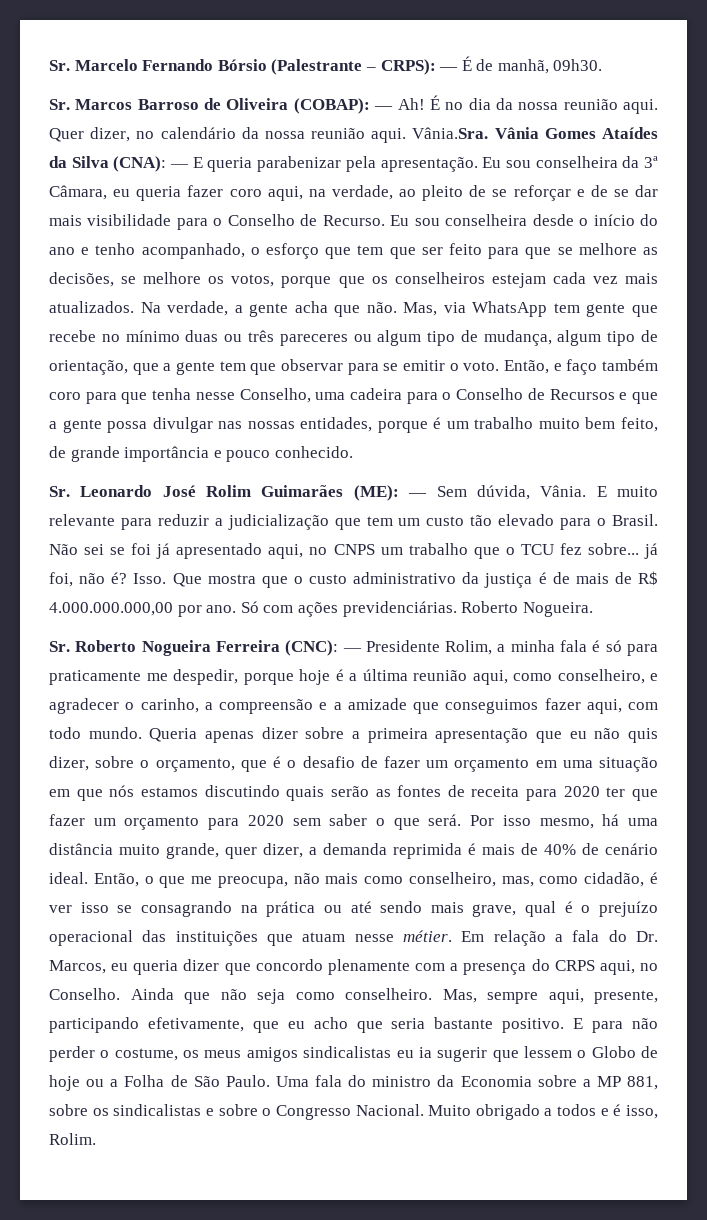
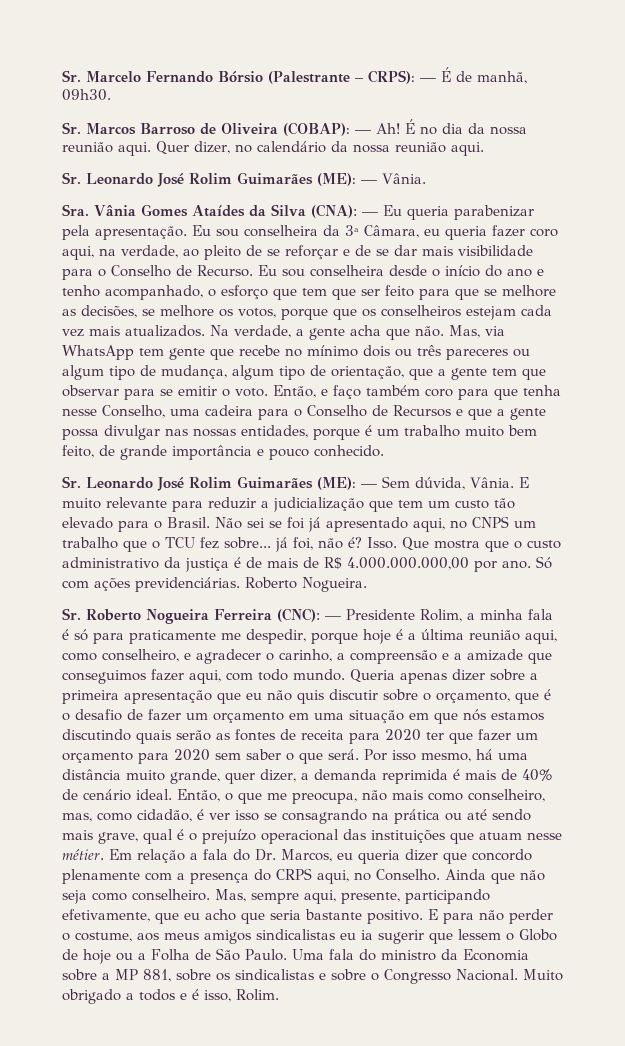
- Quer dizer, no calendário da nossa reunião aqui. Vânia.Sra. Vânia Gomes Ataídes da Silva (CNA): — E queria parabenizar pela apresentação.
+ Quer dizer, no calendário da nossa reunião aqui.
+ Sr. Leonardo José Rolim Guimarães (ME): — Vânia.
+ Sra. Vânia Gomes Ataídes da Silva (CNA): — Eu queria parabenizar pela apresentação.
- Mas, via WhatsApp tem gente que recebe no mínimo duas ou três pareceres ou algum tipo de mudança, algum tipo de orientação, que a gente tem que observar para se emitir o voto.
+ Mas, via WhatsApp tem gente que recebe no mínimo dois ou três pareceres ou algum tipo de mudança, algum tipo de orientação, que a gente tem que observar para se emitir o voto.
- Queria apenas dizer sobre a primeira apresentação que eu não quis dizer, sobre o orçamento, que é o desafio de fazer um orçamento em uma situação em que nós estamos discutindo quais serão as fontes de receita para 2020 ter que fazer um orçamento para 2020 sem saber o que será.
+ Queria apenas dizer sobre a primeira apresentação que eu não quis discutir sobre o orçamento, que é o desafio de fazer um orçamento em uma situação em que nós estamos discutindo quais serão as fontes de receita para 2020 ter que fazer um orçamento para 2020 sem saber o que será.
- E para não perder o costume, os meus amigos sindicalistas eu ia sugerir que lessem o Globo de hoje ou a Folha de São Paulo.
+ E para não perder o costume, aos meus amigos sindicalistas eu ia sugerir que lessem o Globo de hoje ou a Folha de São Paulo.

